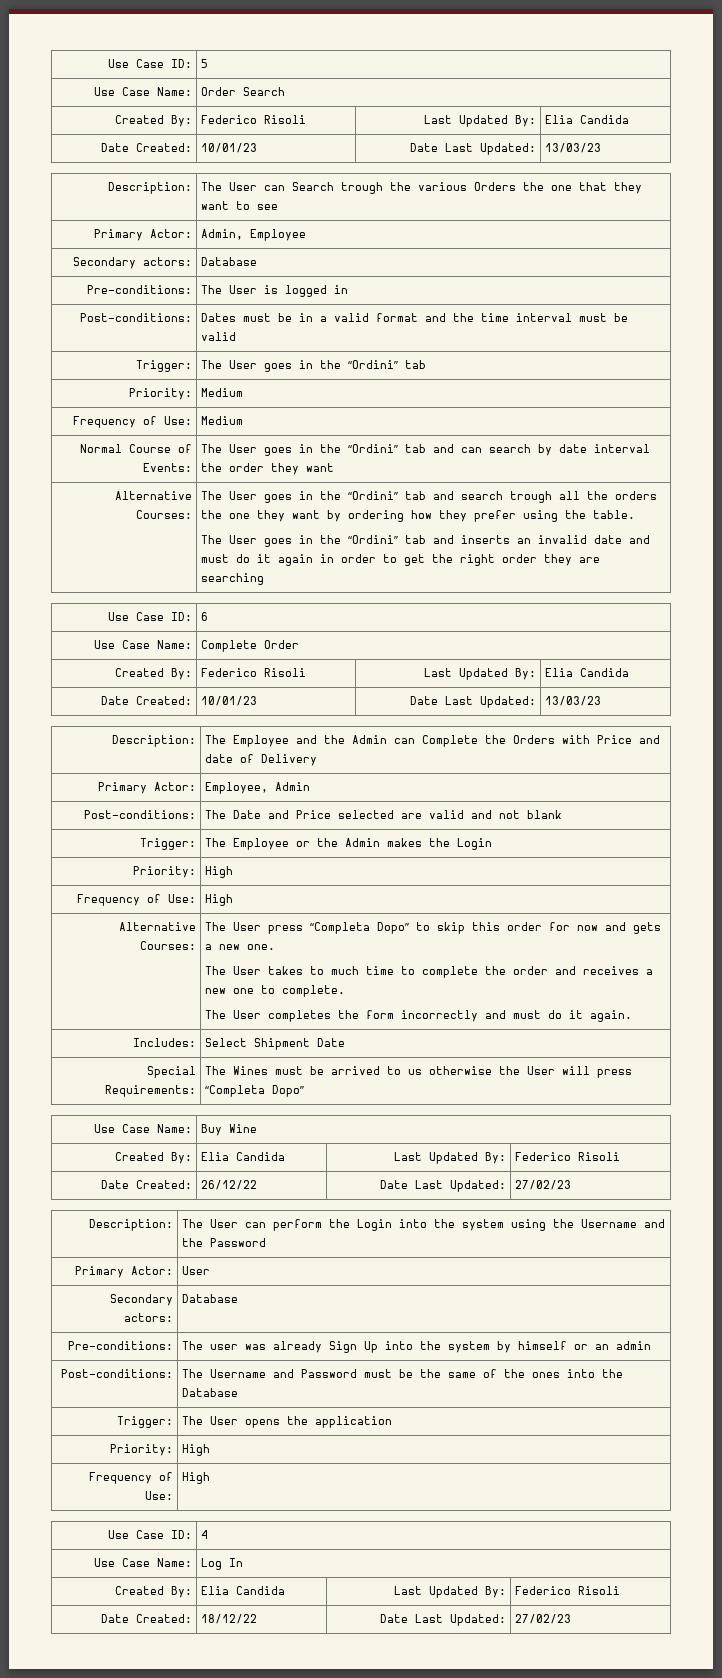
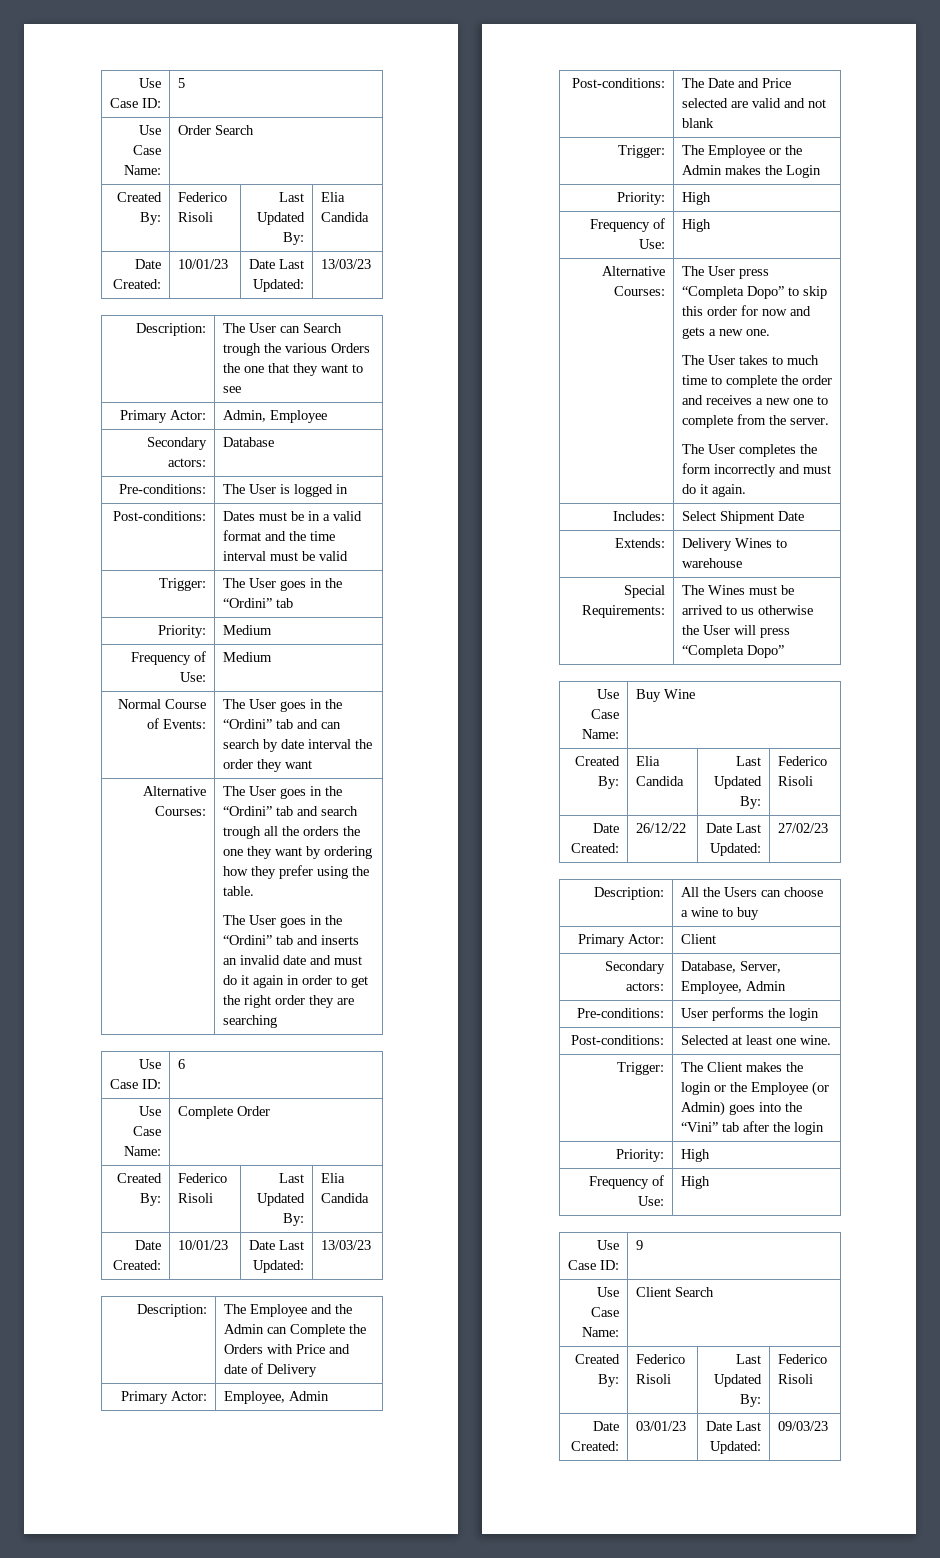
- The User takes to much time to complete the order and receives a new one to complete.
+ The User takes to much time to complete the order and receives a new one to complete from the server.
+ Extends: | Delivery Wines to warehouse
- Description: | The User can perform the Login into the system using the Username and the Password
- Primary Actor: | User
- Secondary actors: | Database
- Pre-conditions: | The user was already Sign Up into the system by himself or an admin
- Post-conditions: | The Username and Password must be the same of the ones into the Database
- Trigger: | The User opens the application
+ Description: | All the Users can choose a wine to buy
+ Primary Actor: | Client
+ Secondary actors: | Database, Server, Employee, Admin
+ Pre-conditions: | User performs the login
+ Post-conditions: | Selected at least one wine.
+ Trigger: | The Client makes the login or the Employee (or Admin) goes into the “Vini” tab after the login
- Use Case ID: | 4
- Use Case Name: | Log In
- Created By: | Elia Candida | Last Updated By: | Federico Risoli
- Date Created: | 18/12/22 | Date Last Updated: | 27/02/23
+ Use Case ID: | 9
+ Use Case Name: | Client Search
+ Created By: | Federico Risoli | Last Updated By: | Federico Risoli
+ Date Created: | 03/01/23 | Date Last Updated: | 09/03/23

